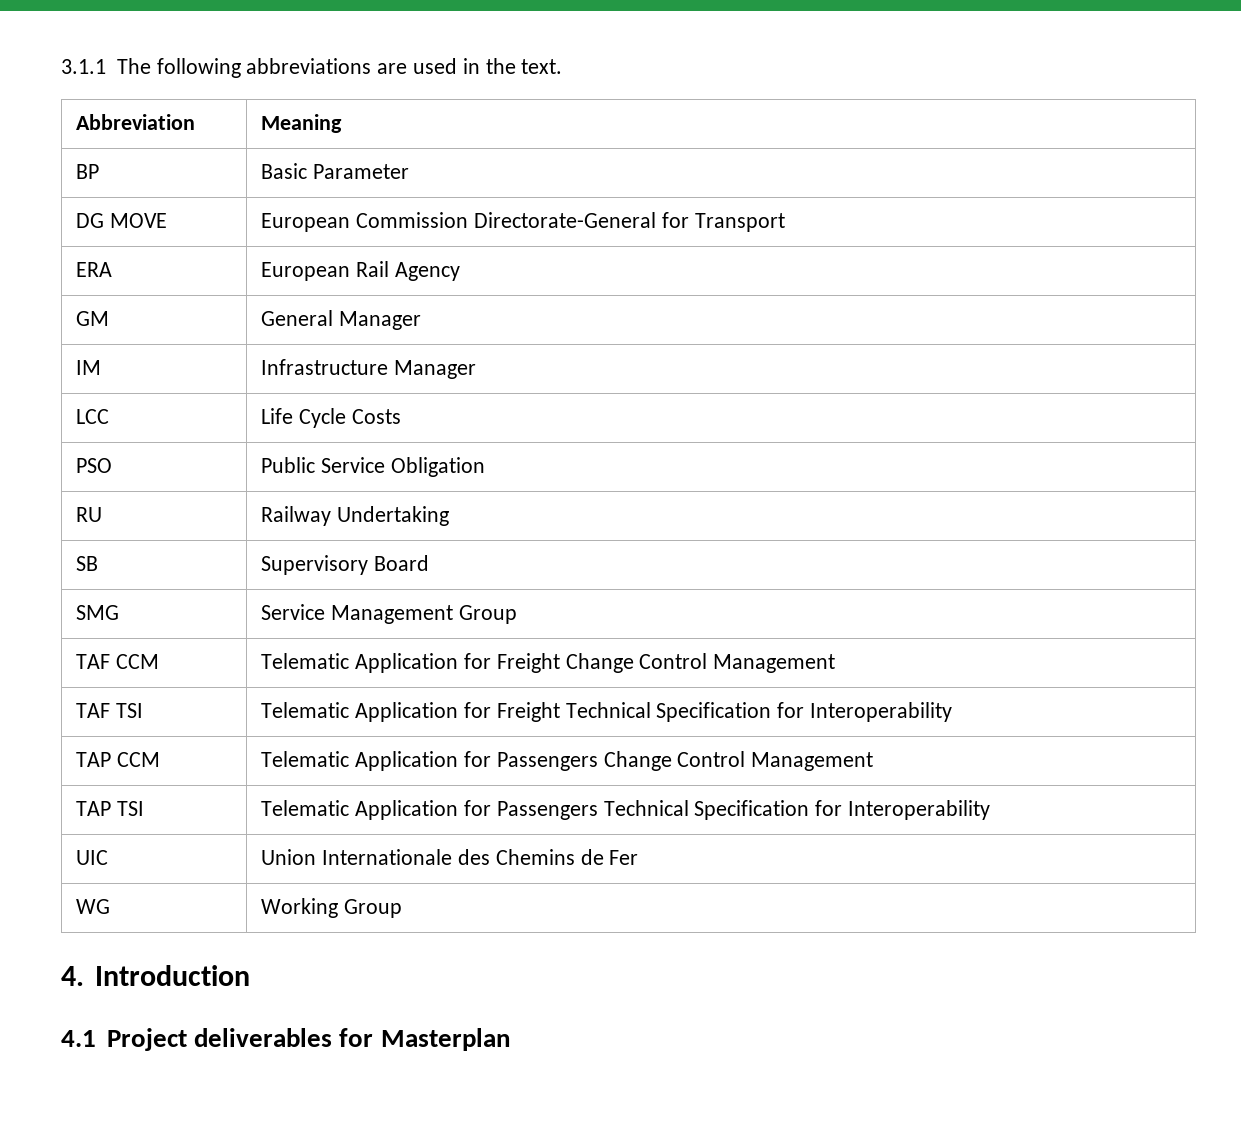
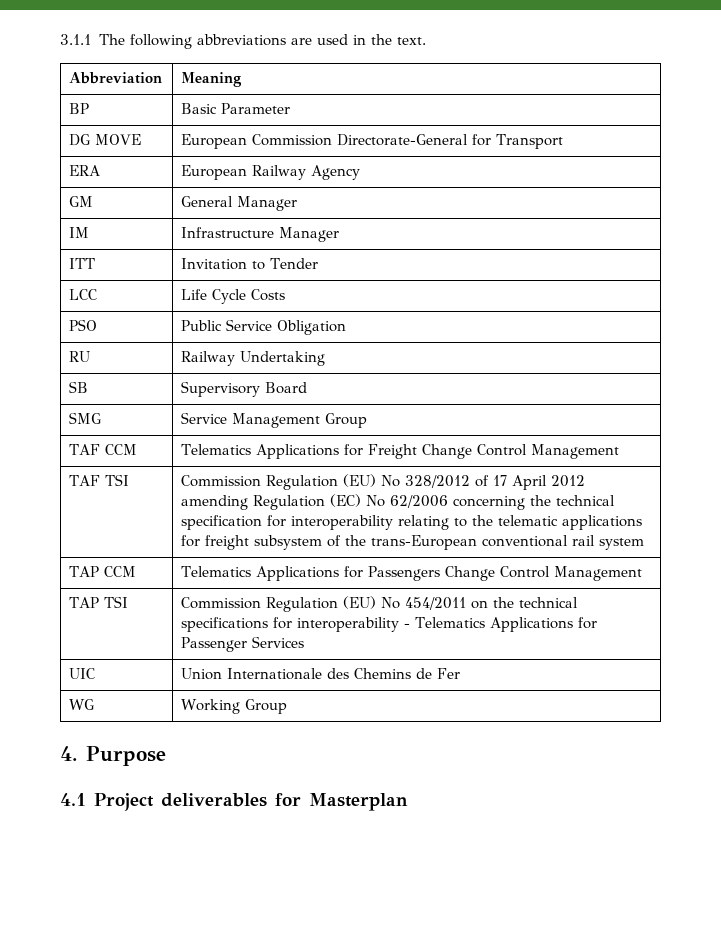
- ERA | European Rail Agency
+ ERA | European Railway Agency
+ ITT | Invitation to Tender
- TAF CCM | Telematic Application for Freight Change Control Management
+ TAF CCM | Telematics Applications for Freight Change Control Management
- TAF TSI | Telematic Application for Freight Technical Specification for Interoperability
+ TAF TSI | Commission Regulation (EU) No 328/2012 of 17 April 2012 amending Regulation (EC) No 62/2006 concerning the technical specification for interoperability relating to the telematic applications for freight subsystem of the trans-European conventional rail system
- TAP CCM | Telematic Application for Passengers Change Control Management
+ TAP CCM | Telematics Applications for Passengers Change Control Management
- TAP TSI | Telematic Application for Passengers Technical Specification for Interoperability
+ TAP TSI | Commission Regulation (EU) No 454/2011 on the technical specifications for interoperability - Telematics Applications for Passenger Services
- 4. Introduction
+ 4. Purpose

